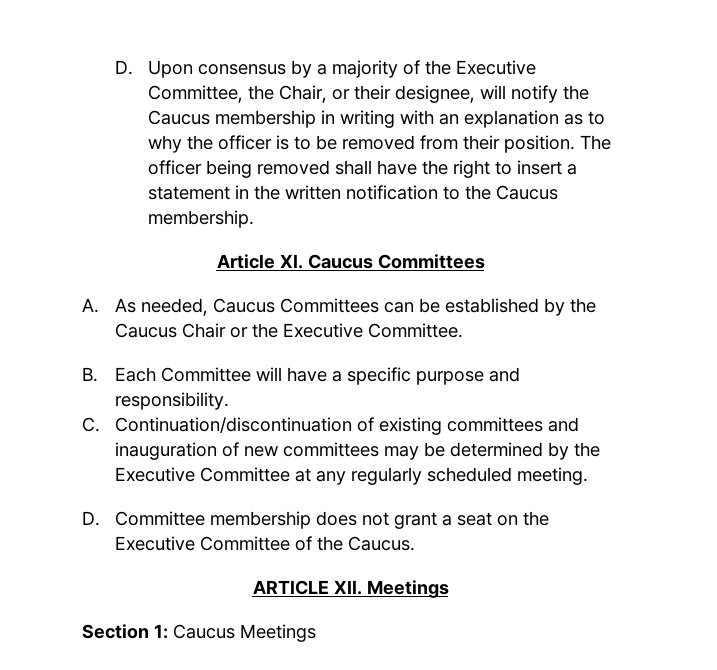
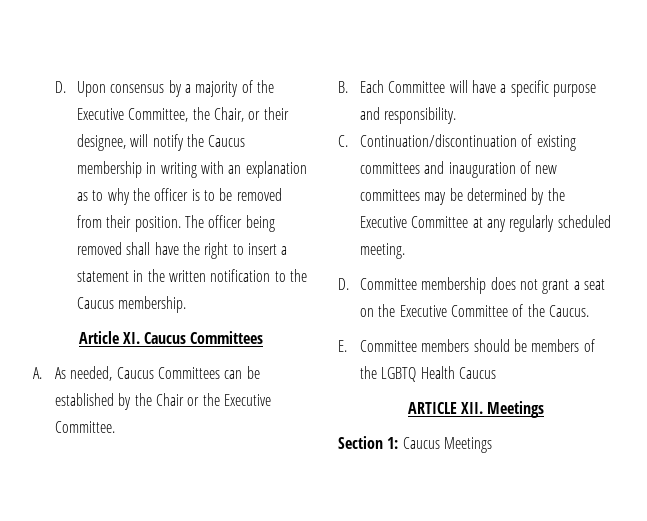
- A. As needed, Caucus Committees can be established by the Caucus Chair or the Executive Committee.
+ A. As needed, Caucus Committees can be established by the Chair or the Executive Committee.
+ E. Committee members should be members of the LGBTQ Health Caucus

